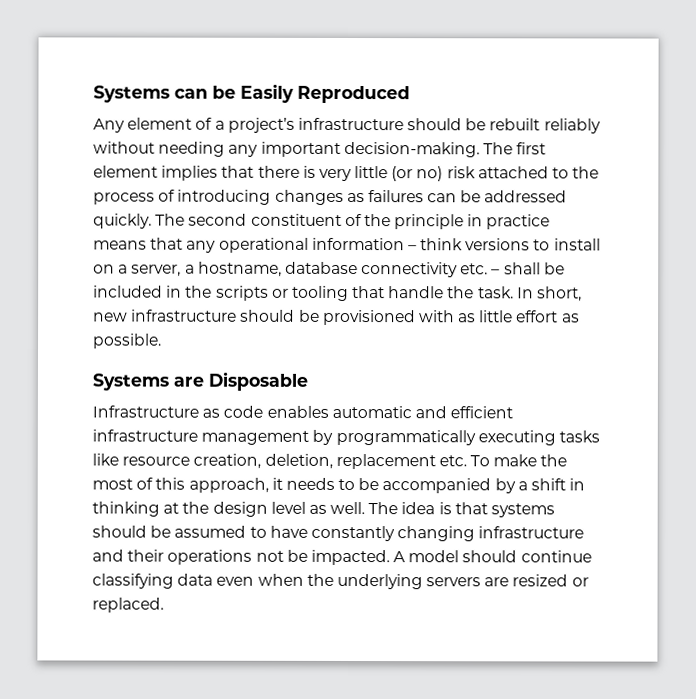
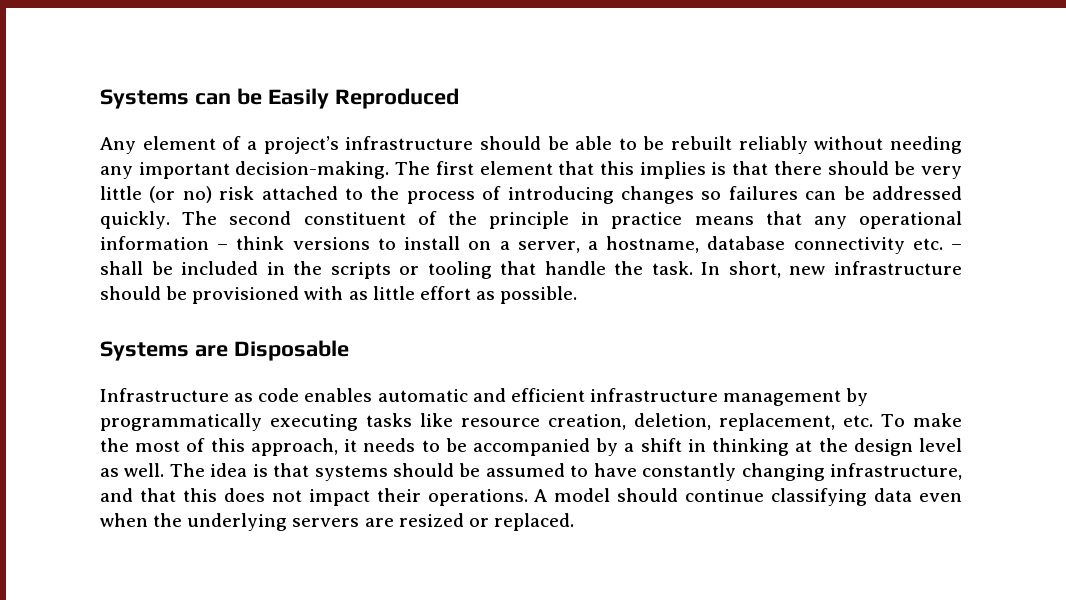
- Any element of a project’s infrastructure should be rebuilt reliably without needing any important decision-making.
+ Any element of a project’s infrastructure should be able to be rebuilt reliably without needing any important decision-making.
- The first element implies that there is very little (or no) risk attached to the process of introducing changes as failures can be addressed quickly.
+ The first element that this implies is that there should be very little (or no) risk attached to the process of introducing changes so failures can be addressed quickly.
- Infrastructure as code enables automatic and efficient infrastructure management by programmatically executing tasks like resource creation, deletion, replacement etc. To make the most of this approach, it needs to be accompanied by a shift in thinking at the design level as well.
+ Infrastructure as code enables automatic and efficient infrastructure management by programmatically executing tasks like resource creation, deletion, replacement, etc. To make the most of this approach, it needs to be accompanied by a shift in thinking at the design level as well.
- The idea is that systems should be assumed to have constantly changing infrastructure and their operations not be impacted.
+ The idea is that systems should be assumed to have constantly changing infrastructure, and that this does not impact their operations.

